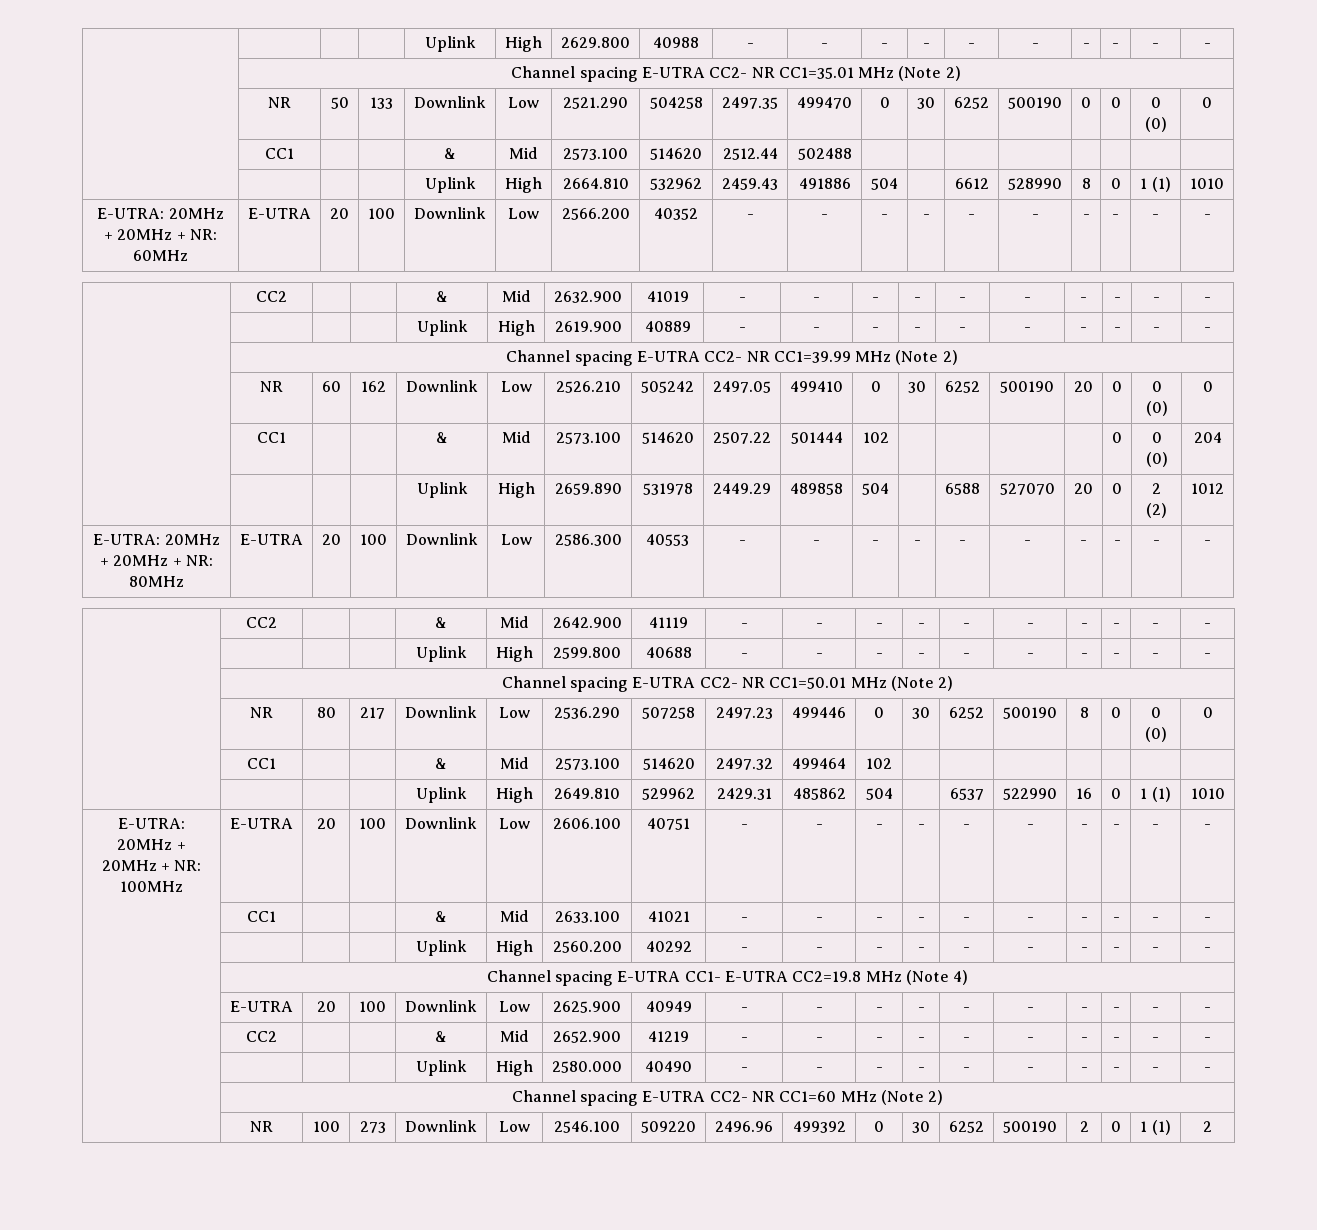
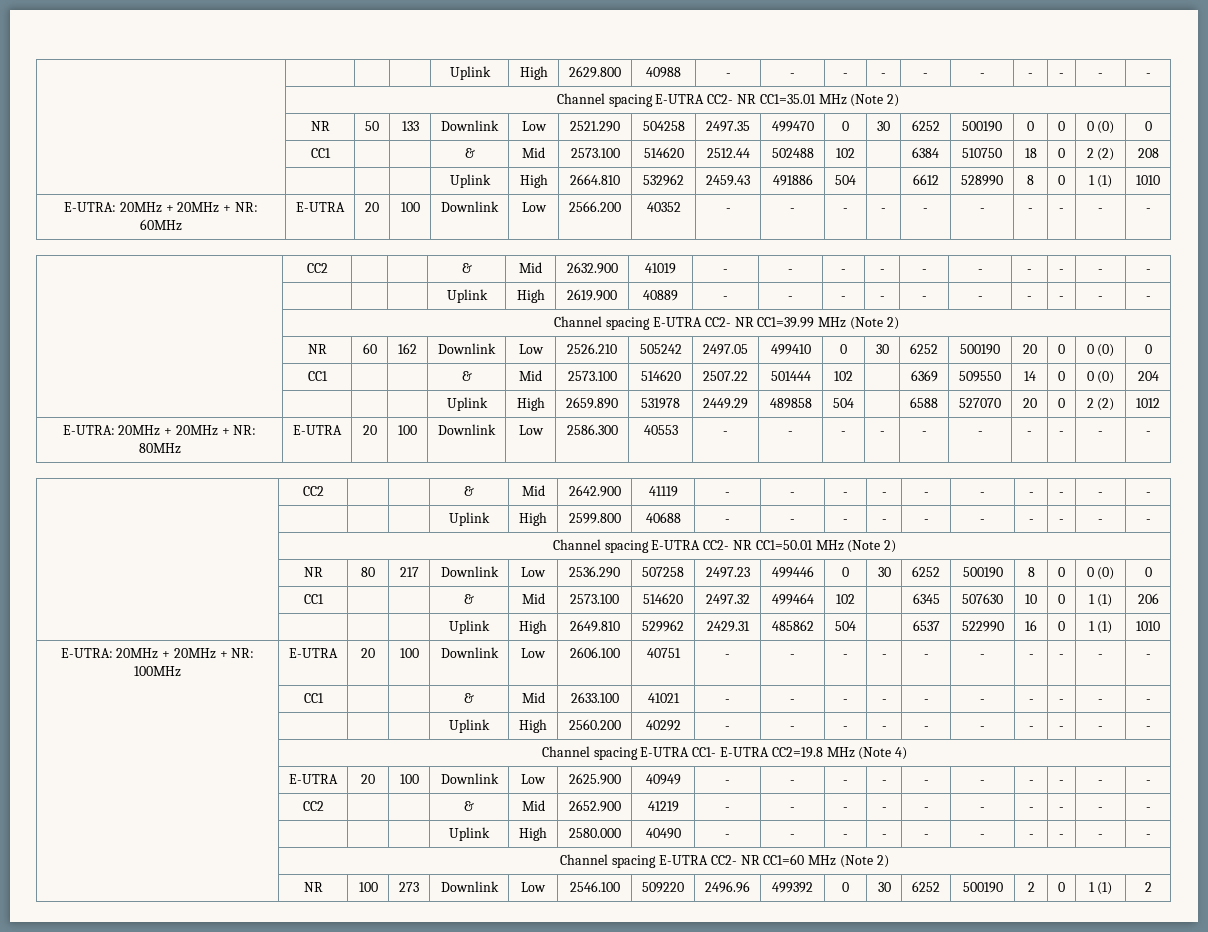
- | CC1 | | | & | Mid | 2573.100 | 514620 | 2512.44 | 502488 | | | | | | | |
+ | CC1 | | | & | Mid | 2573.100 | 514620 | 2512.44 | 502488 | 102 | | 6384 | 510750 | 18 | 0 | 2 (2) | 208
- | CC1 | | | & | Mid | 2573.100 | 514620 | 2507.22 | 501444 | 102 | | | | | 0 | 0 (0) | 204
+ | CC1 | | | & | Mid | 2573.100 | 514620 | 2507.22 | 501444 | 102 | | 6369 | 509550 | 14 | 0 | 0 (0) | 204
- | CC1 | | | & | Mid | 2573.100 | 514620 | 2497.32 | 499464 | 102 | | | | | | |
+ | CC1 | | | & | Mid | 2573.100 | 514620 | 2497.32 | 499464 | 102 | | 6345 | 507630 | 10 | 0 | 1 (1) | 206

